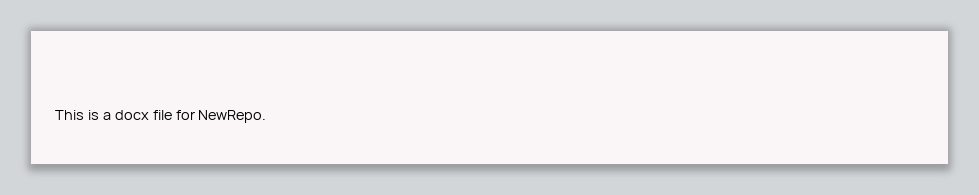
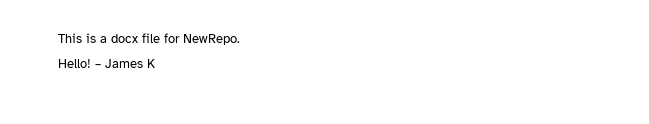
+ Hello! – James K

